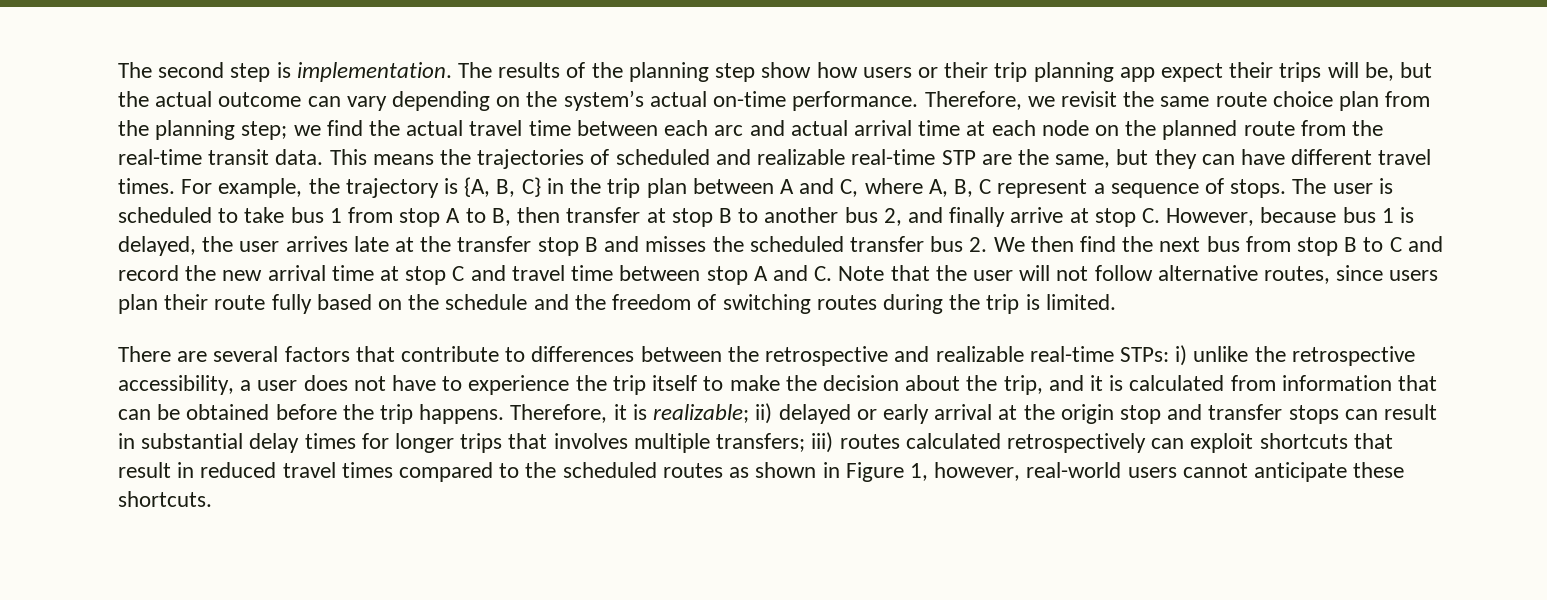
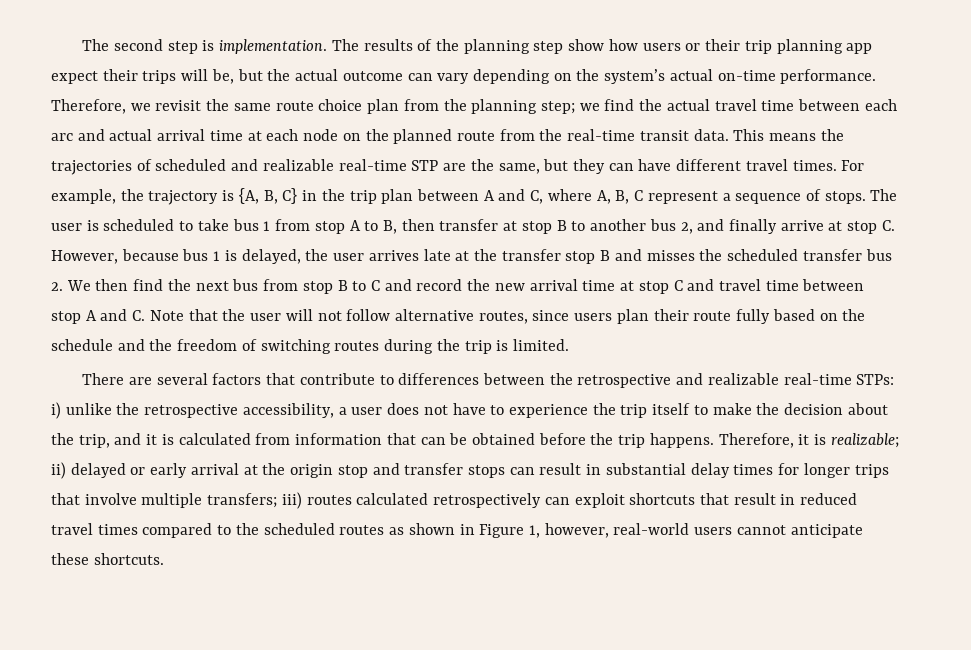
- Therefore, it is realizable; ii) delayed or early arrival at the origin stop and transfer stops can result in substantial delay times for longer trips that involves multiple transfers; iii) routes calculated retrospectively can exploit shortcuts that result in reduced travel times compared to the scheduled routes as shown in Figure 1, however, real-world users cannot anticipate these shortcuts.
+ Therefore, it is realizable; ii) delayed or early arrival at the origin stop and transfer stops can result in substantial delay times for longer trips that involve multiple transfers; iii) routes calculated retrospectively can exploit shortcuts that result in reduced travel times compared to the scheduled routes as shown in Figure 1, however, real-world users cannot anticipate these shortcuts.

